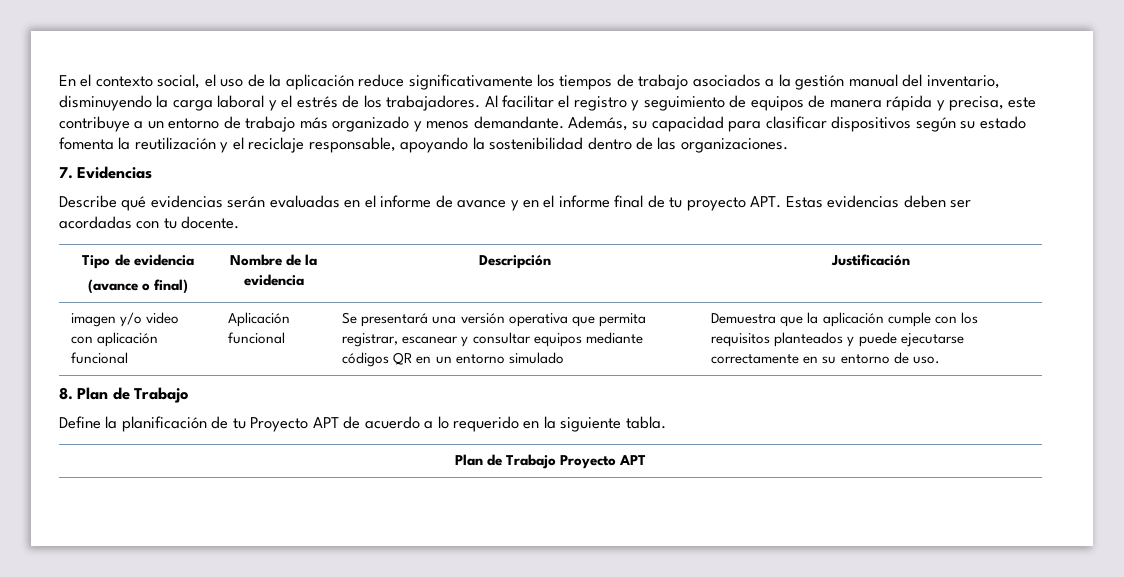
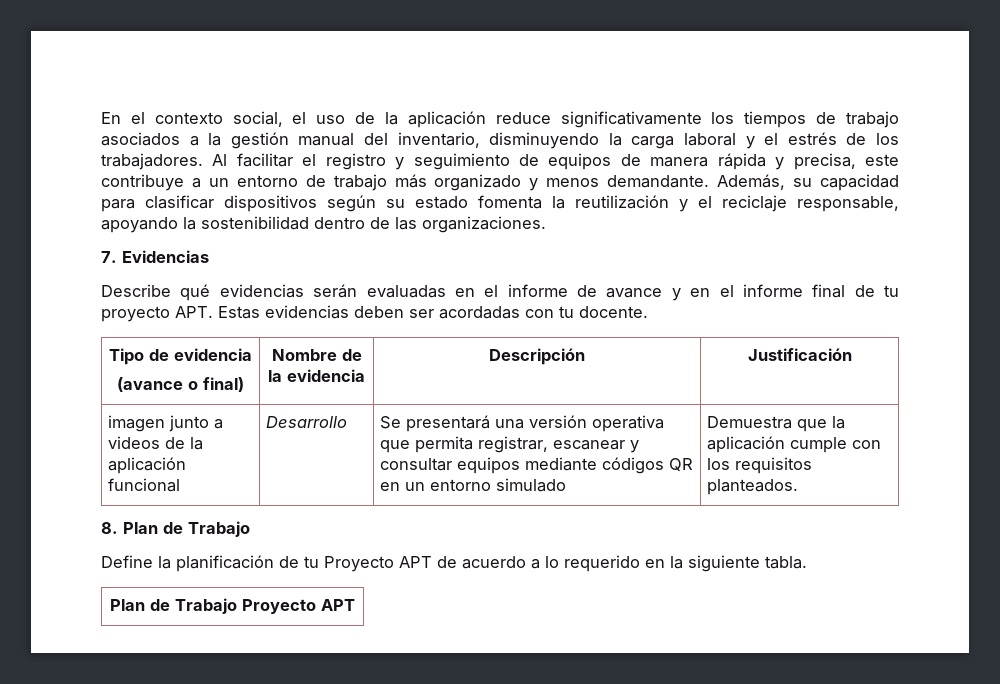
- imagen y/o video con aplicación funcional
+ imagen junto a videos de la aplicación funcional
- Aplicación funcional
+ Desarrollo
- Demuestra que la aplicación cumple con los requisitos planteados y puede ejecutarse correctamente en su entorno de uso.
+ Demuestra que la aplicación cumple con los requisitos planteados.

